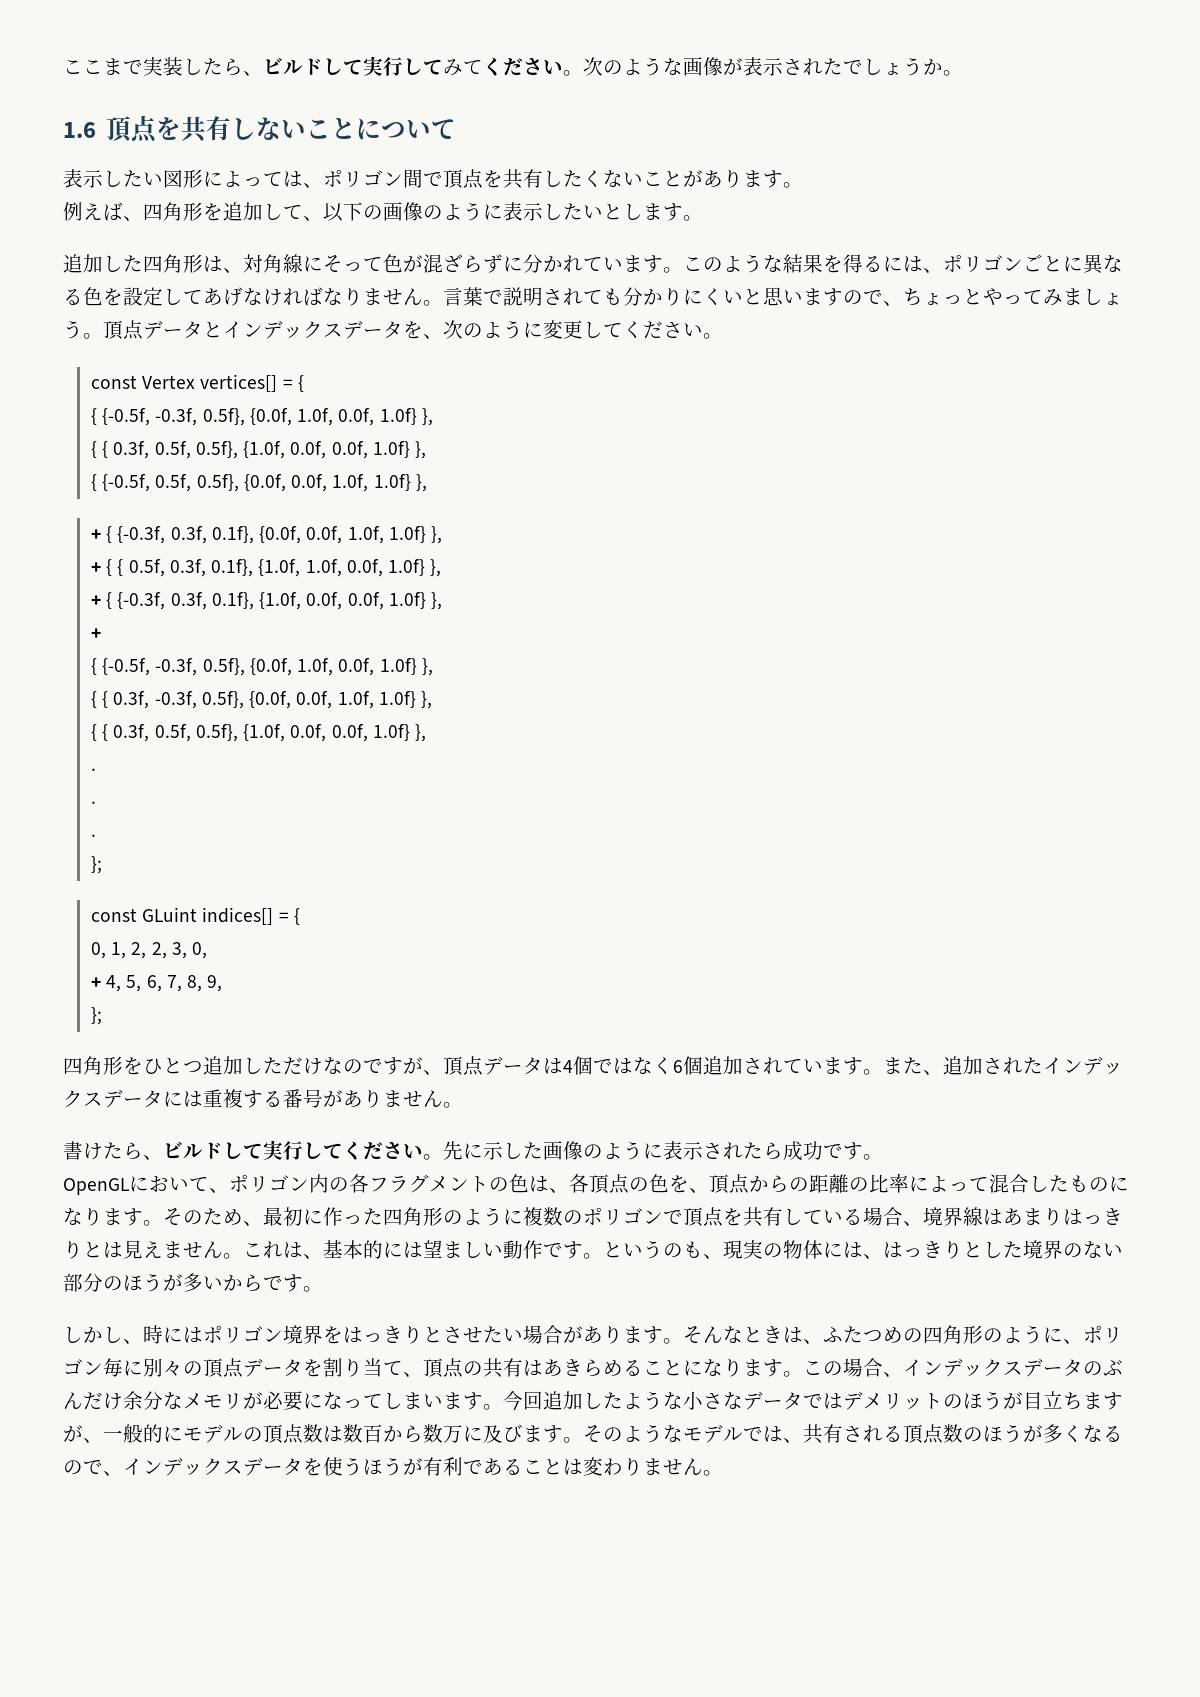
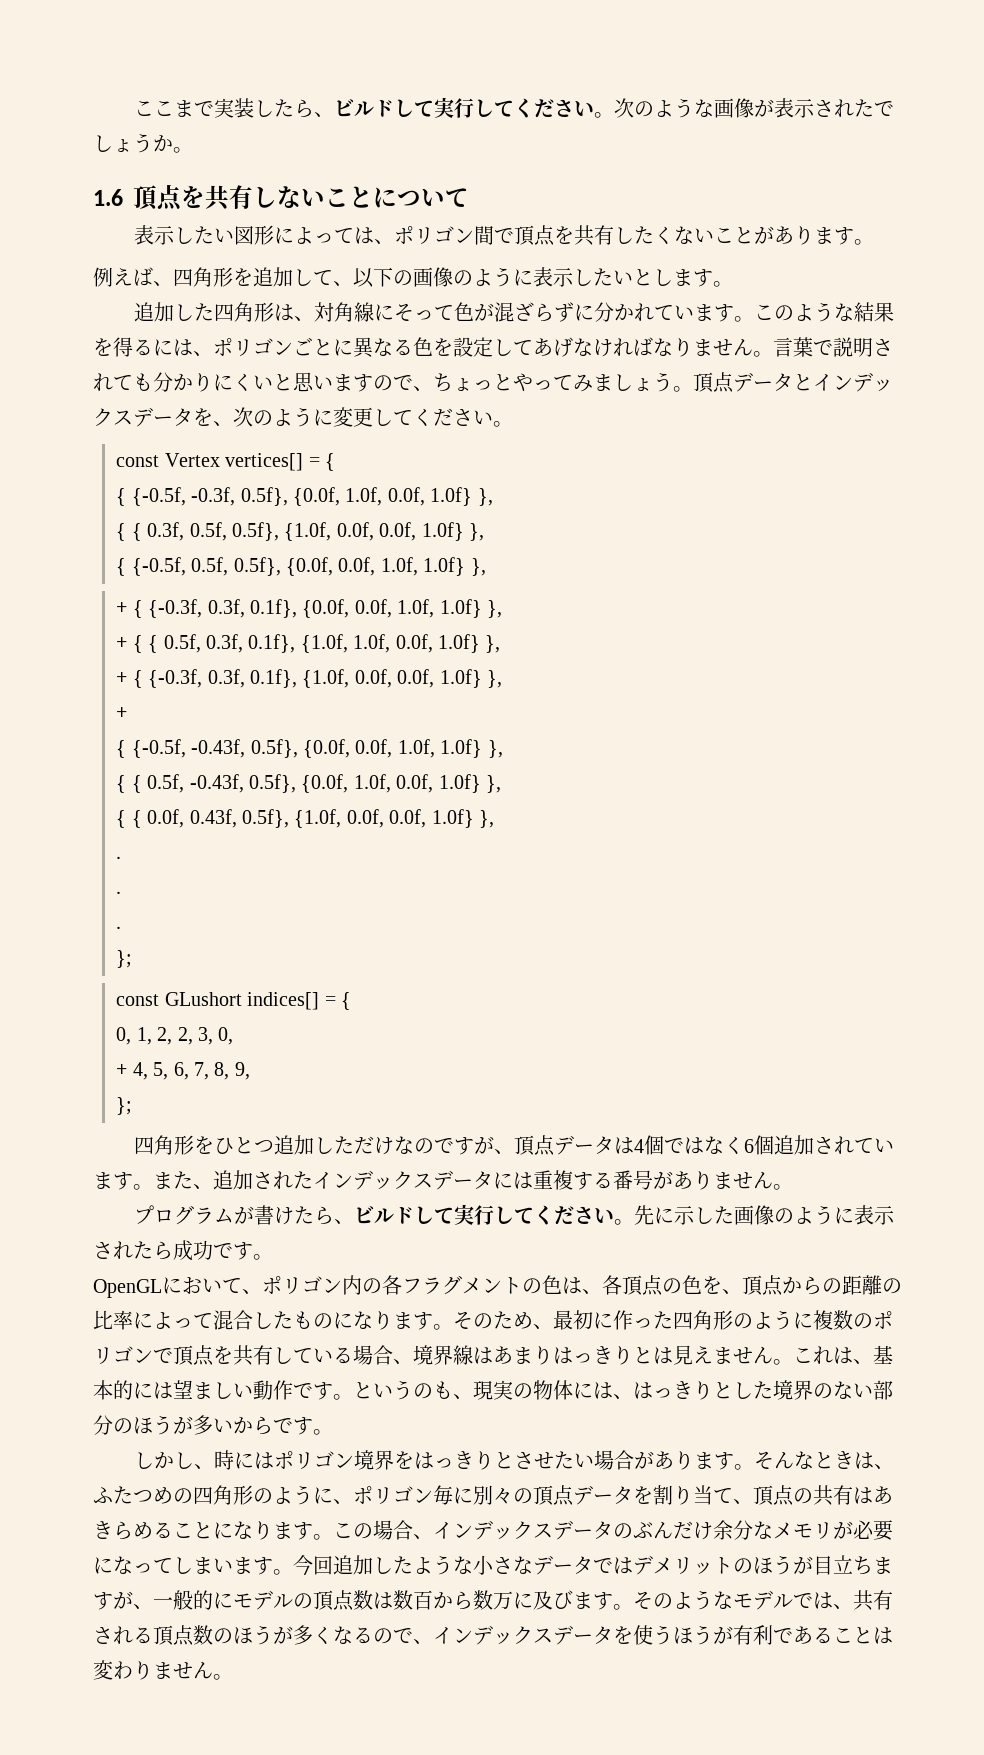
- ここまで実装したら、ビルドして実行してみてください。
+ ここまで実装したら、ビルドして実行してください。
  + { {-0.3f, 0.3f, 0.1f}, {1.0f, 0.0f, 0.0f, 1.0f} },
  +
- { {-0.5f, -0.3f, 0.5f}, {0.0f, 1.0f, 0.0f, 1.0f} },
- { { 0.3f, -0.3f, 0.5f}, {0.0f, 0.0f, 1.0f, 1.0f} },
- { { 0.3f, 0.5f, 0.5f}, {1.0f, 0.0f, 0.0f, 1.0f} },
+ { {-0.5f, -0.43f, 0.5f}, {0.0f, 0.0f, 1.0f, 1.0f} },
+ { { 0.5f, -0.43f, 0.5f}, {0.0f, 1.0f, 0.0f, 1.0f} },
+ { { 0.0f, 0.43f, 0.5f}, {1.0f, 0.0f, 0.0f, 1.0f} },
- const GLuint indices[] = {
+ const GLushort indices[] = {
- 書けたら、ビルドして実行してください。
+ プログラムが書けたら、ビルドして実行してください。

